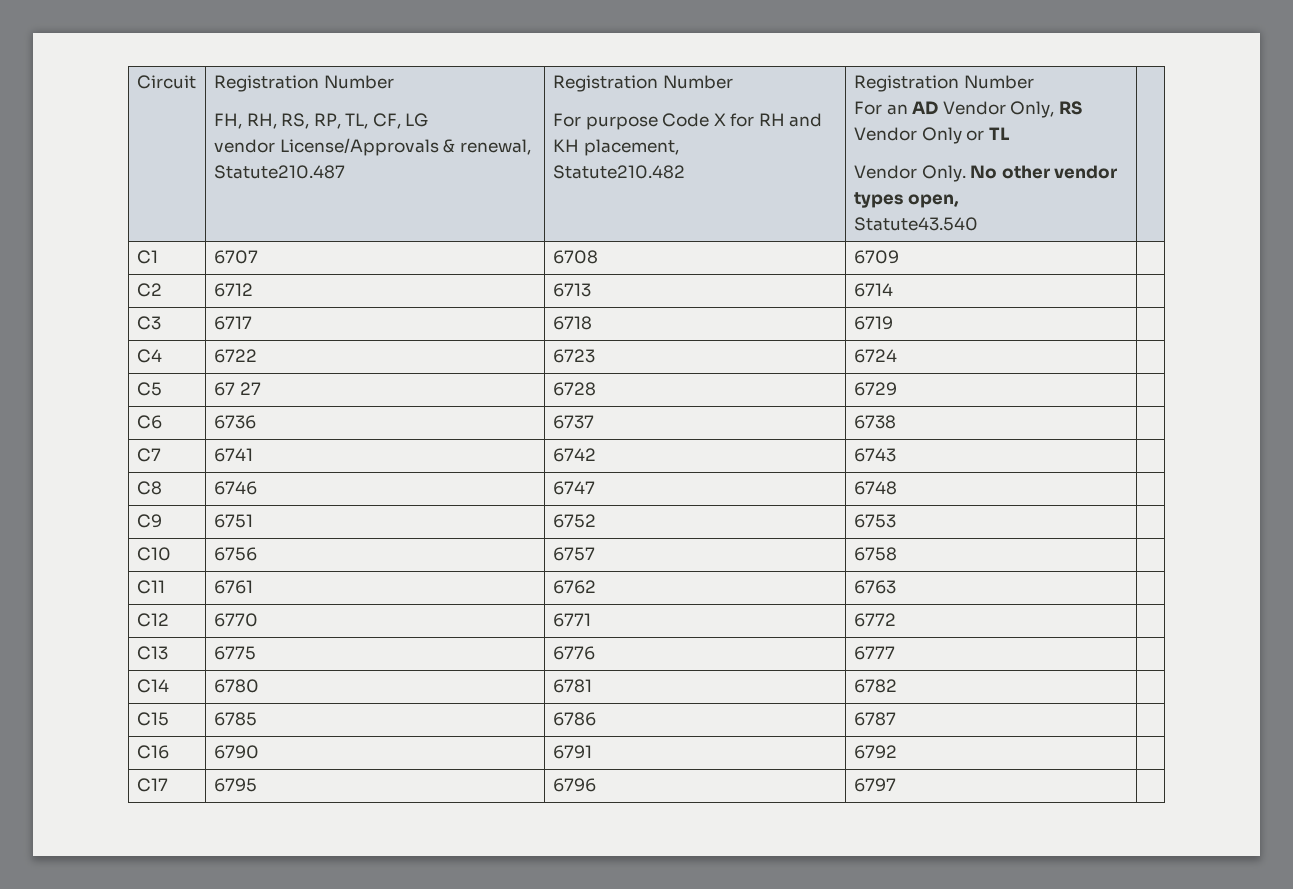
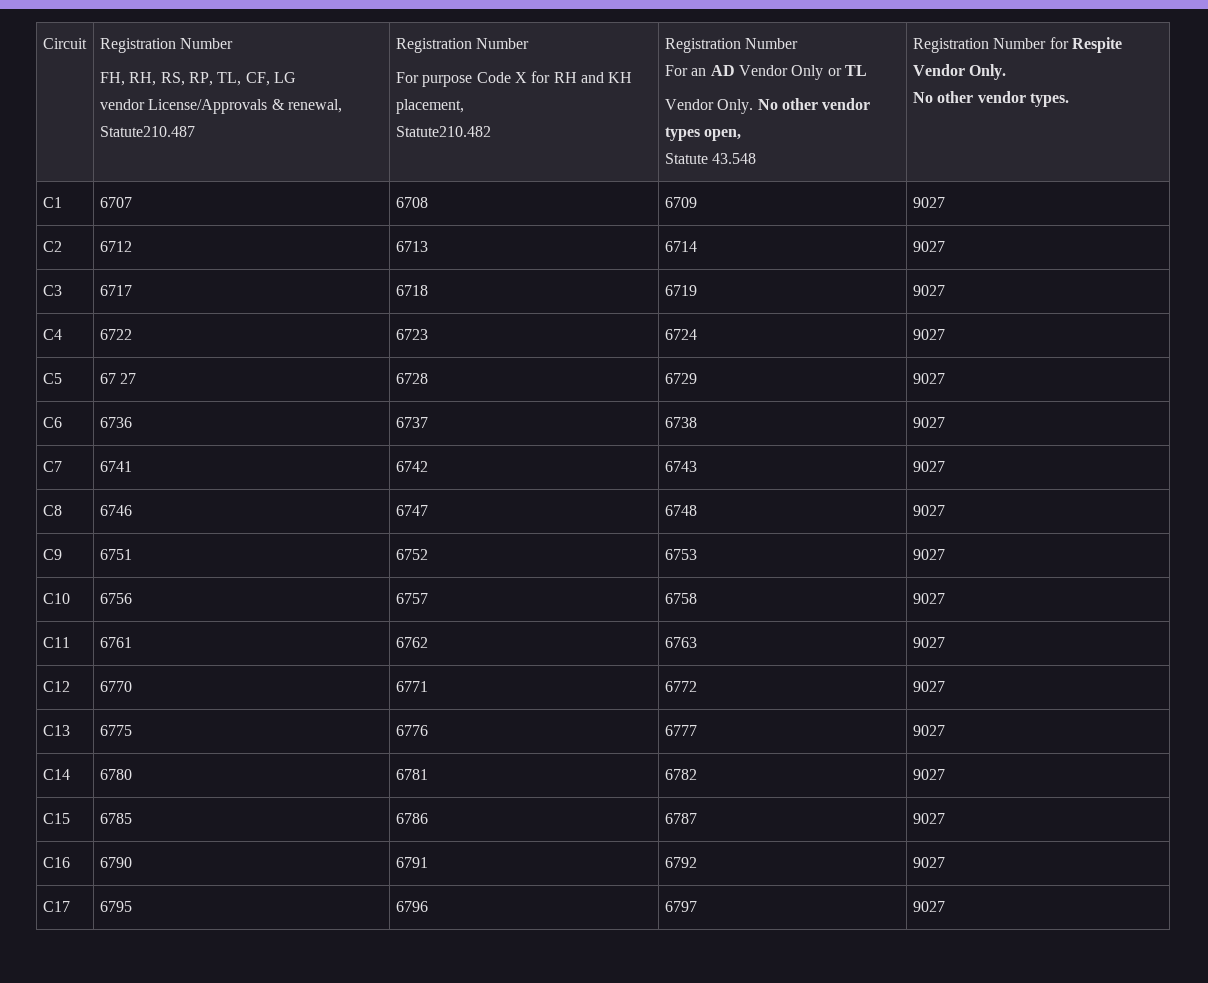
- For an AD Vendor Only, RS Vendor Only or TL
+ For an AD Vendor Only or TL
- Statute43.540
+ Statute 43.548 | Registration Number for Respite Vendor Only.
+ No other vendor types.
- C1 | 6707 | 6708 | 6709 |
+ C1 | 6707 | 6708 | 6709 | 9027
- C2 | 6712 | 6713 | 6714 |
+ C2 | 6712 | 6713 | 6714 | 9027
- C3 | 6717 | 6718 | 6719 |
+ C3 | 6717 | 6718 | 6719 | 9027
- C4 | 6722 | 6723 | 6724 |
+ C4 | 6722 | 6723 | 6724 | 9027
- C5 | 67 27 | 6728 | 6729 |
+ C5 | 67 27 | 6728 | 6729 | 9027
- C6 | 6736 | 6737 | 6738 |
+ C6 | 6736 | 6737 | 6738 | 9027
- C7 | 6741 | 6742 | 6743 |
+ C7 | 6741 | 6742 | 6743 | 9027
- C8 | 6746 | 6747 | 6748 |
+ C8 | 6746 | 6747 | 6748 | 9027
- C9 | 6751 | 6752 | 6753 |
+ C9 | 6751 | 6752 | 6753 | 9027
- C10 | 6756 | 6757 | 6758 |
+ C10 | 6756 | 6757 | 6758 | 9027
- C11 | 6761 | 6762 | 6763 |
+ C11 | 6761 | 6762 | 6763 | 9027
- C12 | 6770 | 6771 | 6772 |
+ C12 | 6770 | 6771 | 6772 | 9027
- C13 | 6775 | 6776 | 6777 |
+ C13 | 6775 | 6776 | 6777 | 9027
- C14 | 6780 | 6781 | 6782 |
+ C14 | 6780 | 6781 | 6782 | 9027
- C15 | 6785 | 6786 | 6787 |
+ C15 | 6785 | 6786 | 6787 | 9027
- C16 | 6790 | 6791 | 6792 |
+ C16 | 6790 | 6791 | 6792 | 9027
- C17 | 6795 | 6796 | 6797 |
+ C17 | 6795 | 6796 | 6797 | 9027

